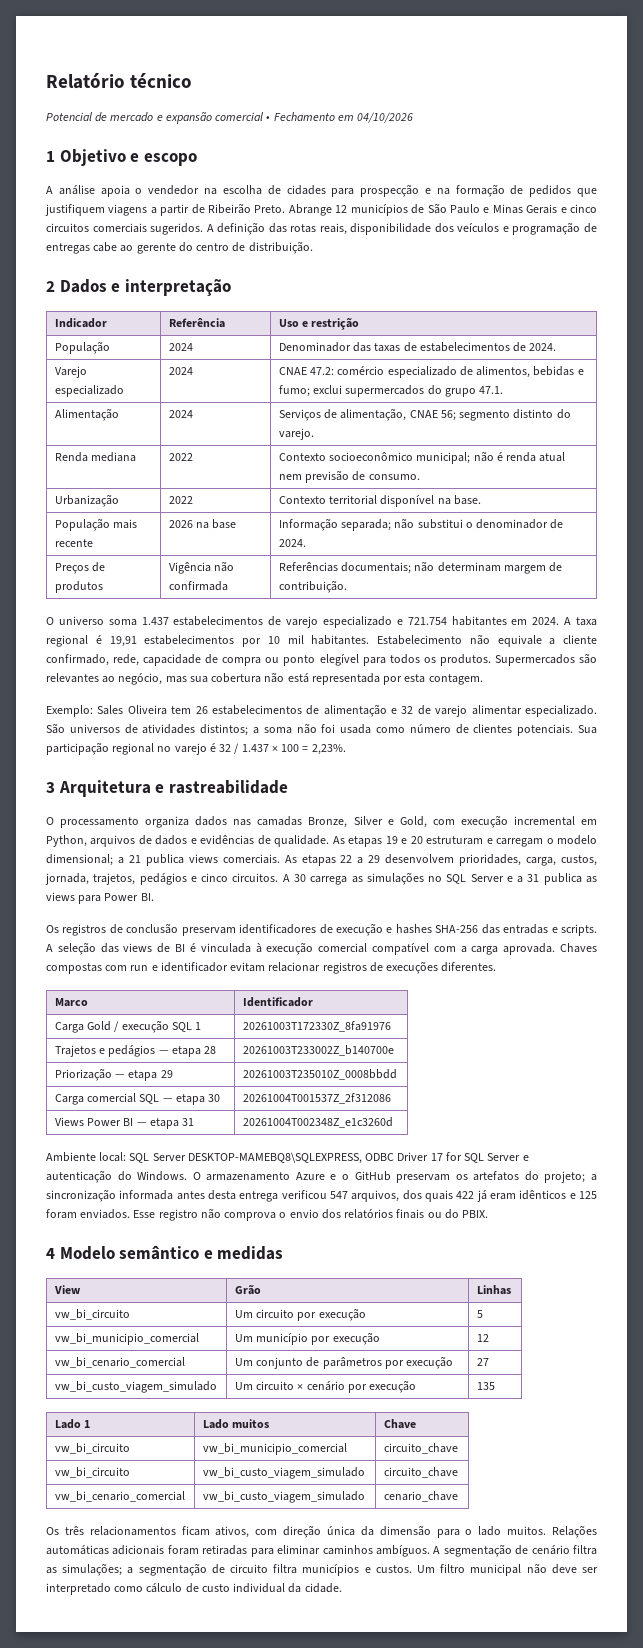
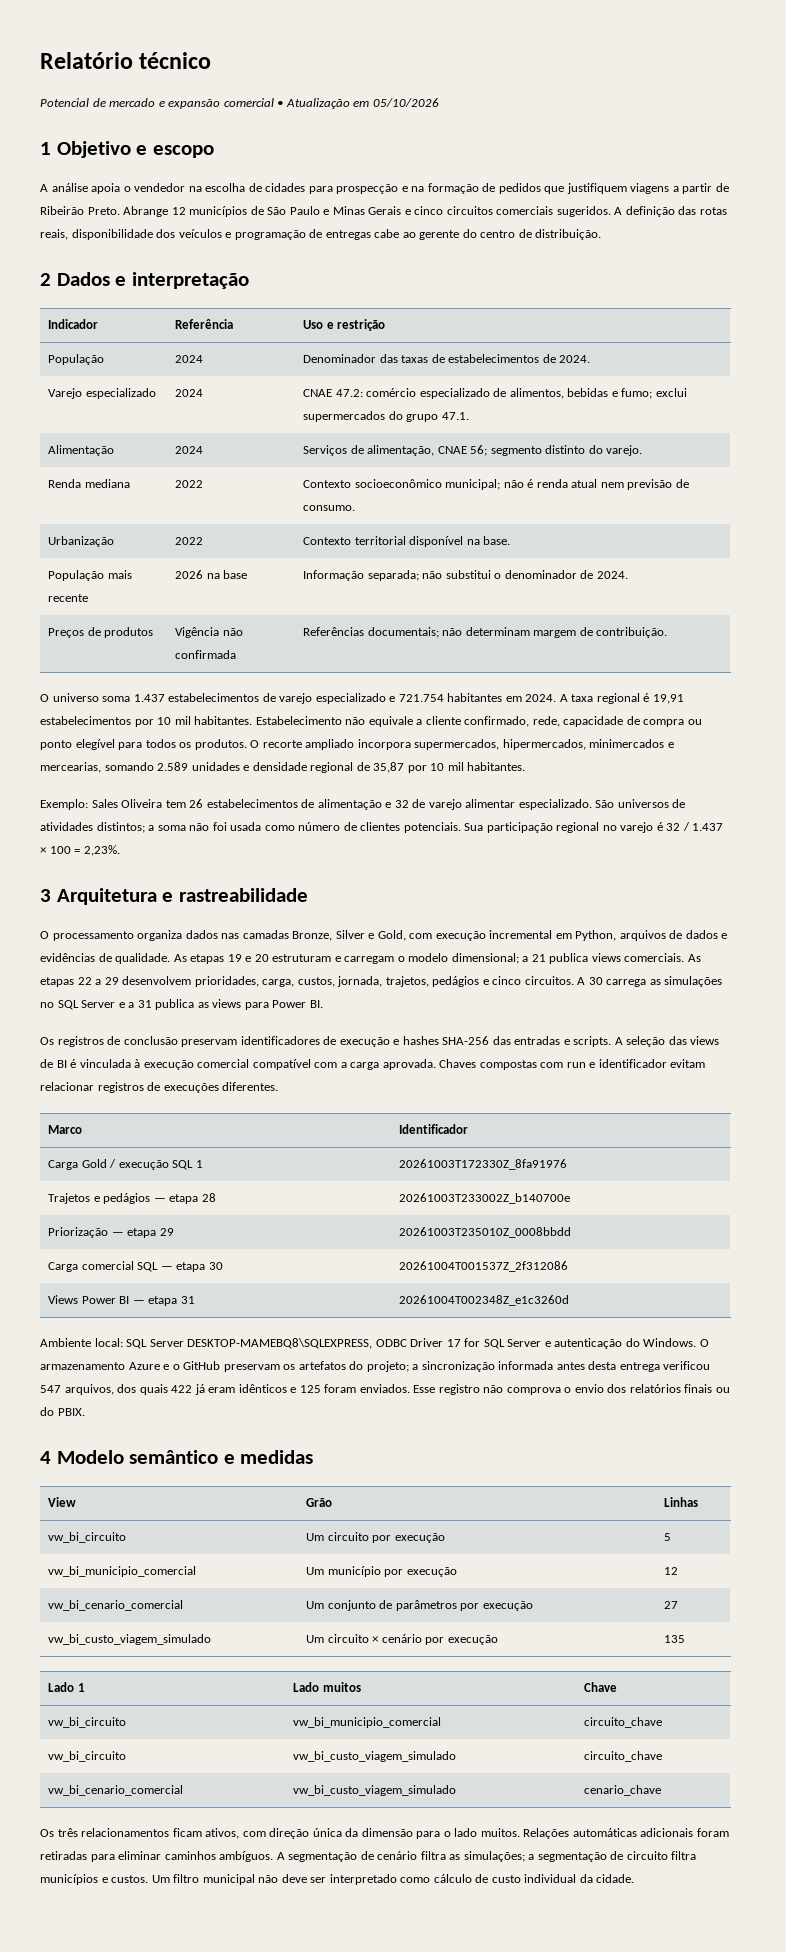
- Potencial de mercado e expansão comercial • Fechamento em 04/10/2026
+ Potencial de mercado e expansão comercial • Atualização em 05/10/2026
- Supermercados são relevantes ao negócio, mas sua cobertura não está representada por esta contagem.
+ O recorte ampliado incorpora supermercados, hipermercados, minimercados e mercearias, somando 2.589 unidades e densidade regional de 35,87 por 10 mil habitantes.

